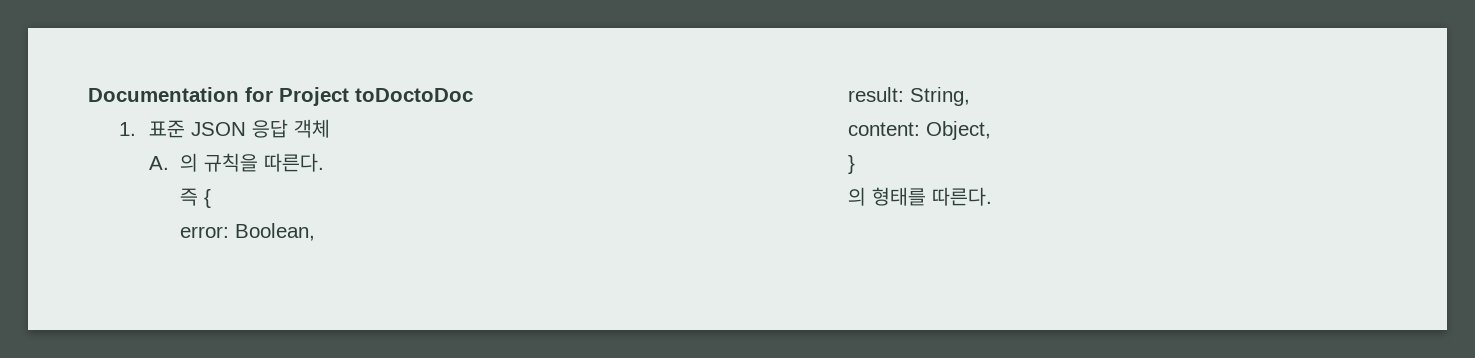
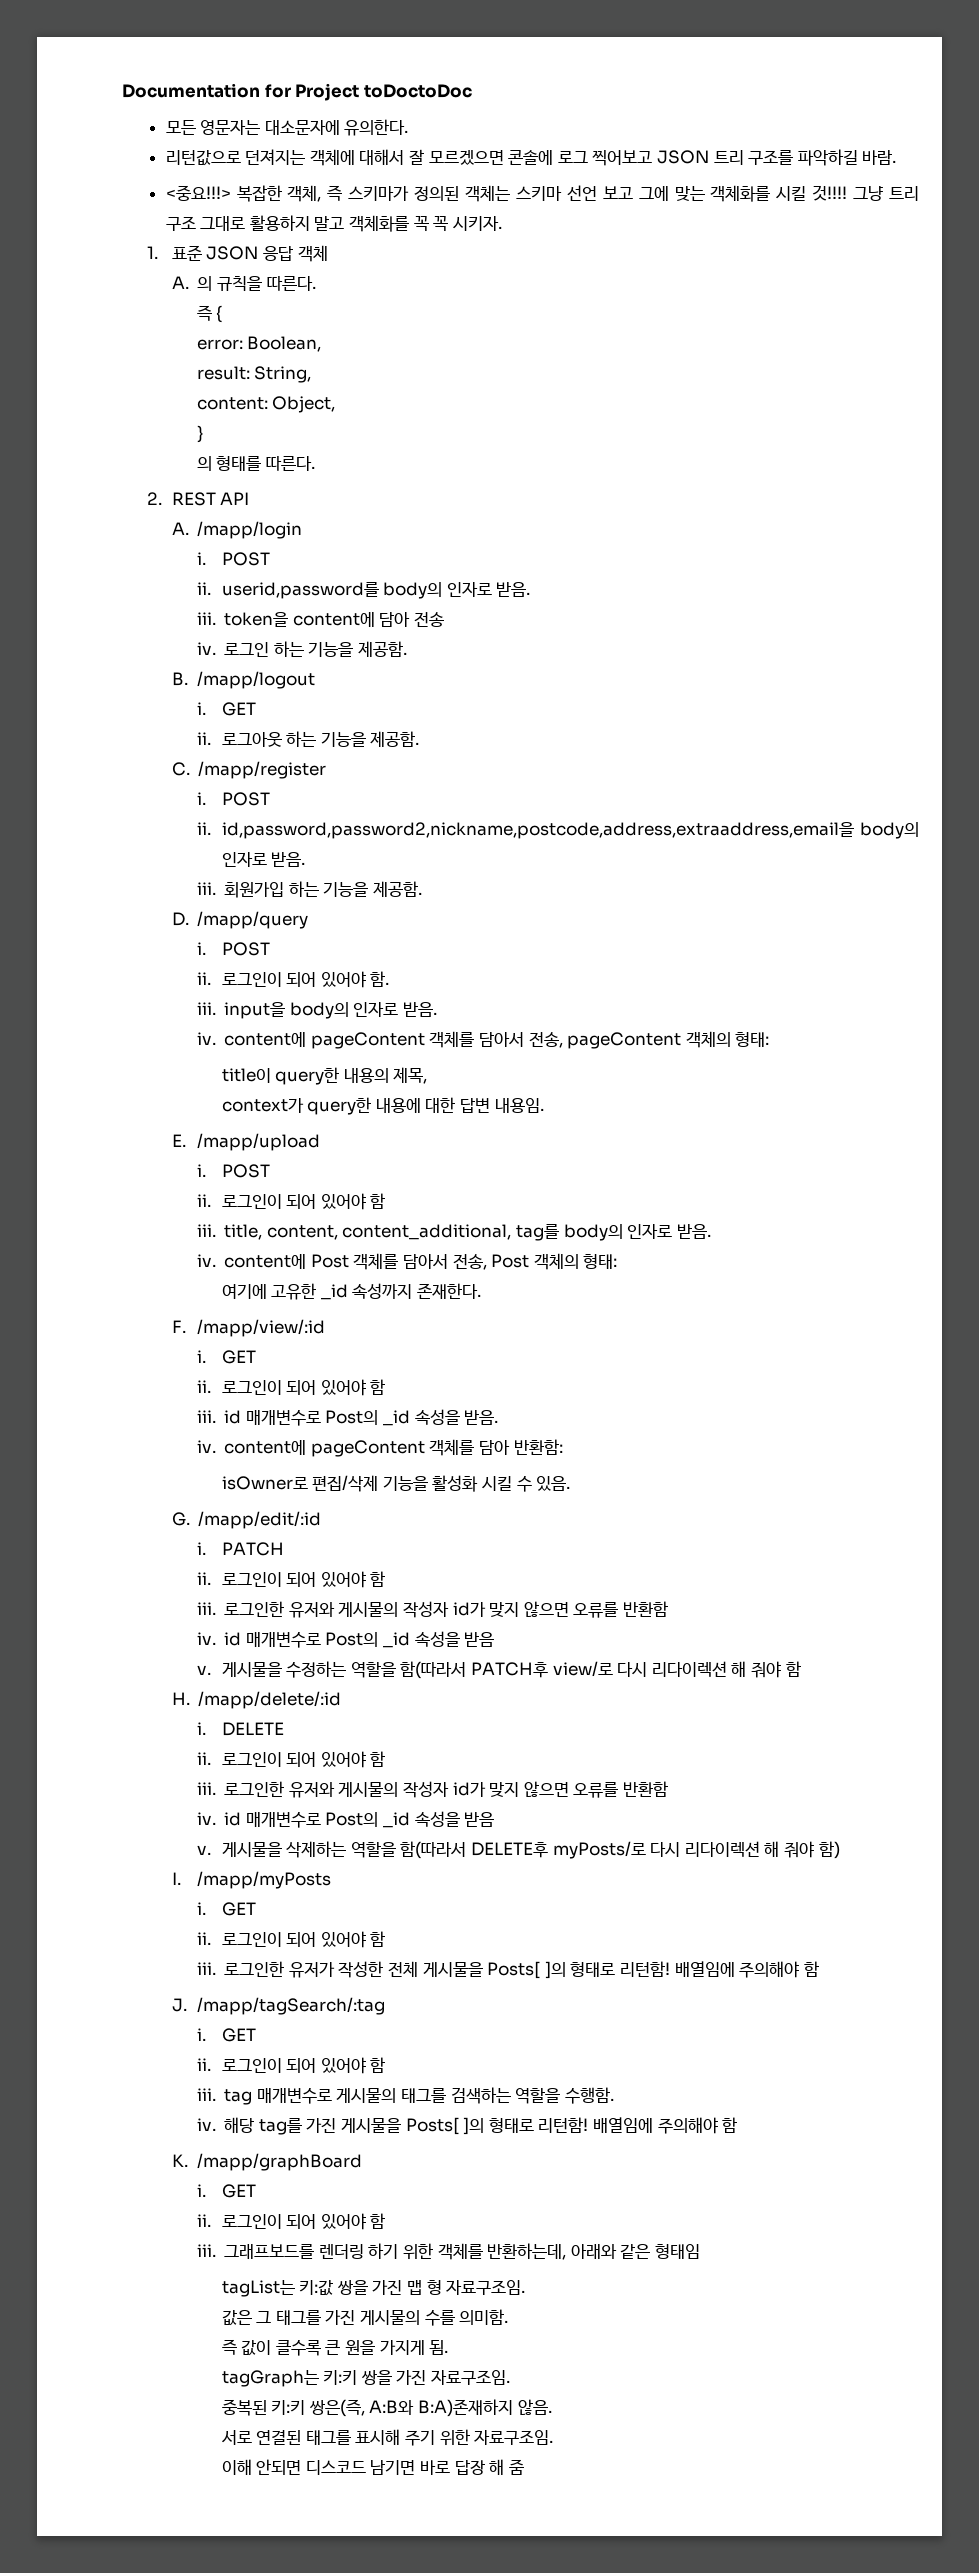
+ 모든 영문자는 대소문자에 유의한다.
+ 리턴값으로 던져지는 객체에 대해서 잘 모르겠으면 콘솔에 로그 찍어보고 JSON 트리 구조를 파악하길 바람.
+ <중요!!!> 복잡한 객체, 즉 스키마가 정의된 객체는 스키마 선언 보고 그에 맞는 객체화를 시킬 것!!!! 그냥 트리 구조 그대로 활용하지 말고 객체화를 꼭 꼭 시키자.
+ 2. REST API
+ A. /mapp/login
+ i. POST
+ ii. userid,password를 body의 인자로 받음.
+ iii. token을 content에 담아 전송
+ iv. 로그인 하는 기능을 제공함.
+ B. /mapp/logout
+ i. GET
+ ii. 로그아웃 하는 기능을 제공함.
+ C. /mapp/register
+ i. POST
+ ii. id,password,password2,nickname,postcode,address,extraaddress,email을 body의 인자로 받음.
+ iii. 회원가입 하는 기능을 제공함.
+ D. /mapp/query
+ i. POST
+ ii. 로그인이 되어 있어야 함.
+ iii. input을 body의 인자로 받음.
+ iv. content에 pageContent 객체를 담아서 전송, pageContent 객체의 형태:
+ title이 query한 내용의 제목,
+ context가 query한 내용에 대한 답변 내용임.
+ E. /mapp/upload
+ i. POST
+ ii. 로그인이 되어 있어야 함
+ iii. title, content, content_additional, tag를 body의 인자로 받음.
+ iv. content에 Post 객체를 담아서 전송, Post 객체의 형태:
+ 여기에 고유한 _id 속성까지 존재한다.
+ F. /mapp/view/:id
+ i. GET
+ ii. 로그인이 되어 있어야 함
+ iii. id 매개변수로 Post의 _id 속성을 받음.
+ iv. content에 pageContent 객체를 담아 반환함:
+ isOwner로 편집/삭제 기능을 활성화 시킬 수 있음.
+ G. /mapp/edit/:id
+ i. PATCH
+ ii. 로그인이 되어 있어야 함
+ iii. 로그인한 유저와 게시물의 작성자 id가 맞지 않으면 오류를 반환함
+ iv. id 매개변수로 Post의 _id 속성을 받음
+ v. 게시물을 수정하는 역할을 함(따라서 PATCH후 view/로 다시 리다이렉션 해 줘야 함
+ H. /mapp/delete/:id
+ i. DELETE
+ ii. 로그인이 되어 있어야 함
+ iii. 로그인한 유저와 게시물의 작성자 id가 맞지 않으면 오류를 반환함
+ iv. id 매개변수로 Post의 _id 속성을 받음
+ v. 게시물을 삭제하는 역할을 함(따라서 DELETE후 myPosts/로 다시 리다이렉션 해 줘야 함)
+ I. /mapp/myPosts
+ i. GET
+ ii. 로그인이 되어 있어야 함
+ iii. 로그인한 유저가 작성한 전체 게시물을 Posts[ ]의 형태로 리턴함! 배열임에 주의해야 함
+ J. /mapp/tagSearch/:tag
+ i. GET
+ ii. 로그인이 되어 있어야 함
+ iii. tag 매개변수로 게시물의 태그를 검색하는 역할을 수행함.
+ iv. 해당 tag를 가진 게시물을 Posts[ ]의 형태로 리턴함! 배열임에 주의해야 함
+ K. /mapp/graphBoard
+ i. GET
+ ii. 로그인이 되어 있어야 함
+ iii. 그래프보드를 렌더링 하기 위한 객체를 반환하는데, 아래와 같은 형태임
+ tagList는 키:값 쌍을 가진 맵 형 자료구조임.
+ 값은 그 태그를 가진 게시물의 수를 의미함.
+ 즉 값이 클수록 큰 원을 가지게 됨.
+ tagGraph는 키:키 쌍을 가진 자료구조임.
+ 중복된 키:키 쌍은(즉, A:B와 B:A)존재하지 않음.
+ 서로 연결된 태그를 표시해 주기 위한 자료구조임.
+ 이해 안되면 디스코드 남기면 바로 답장 해 줌

